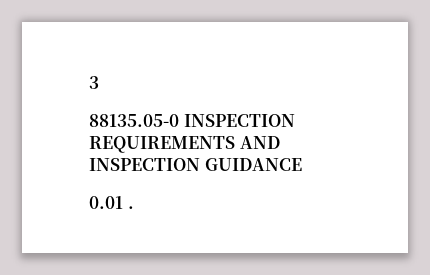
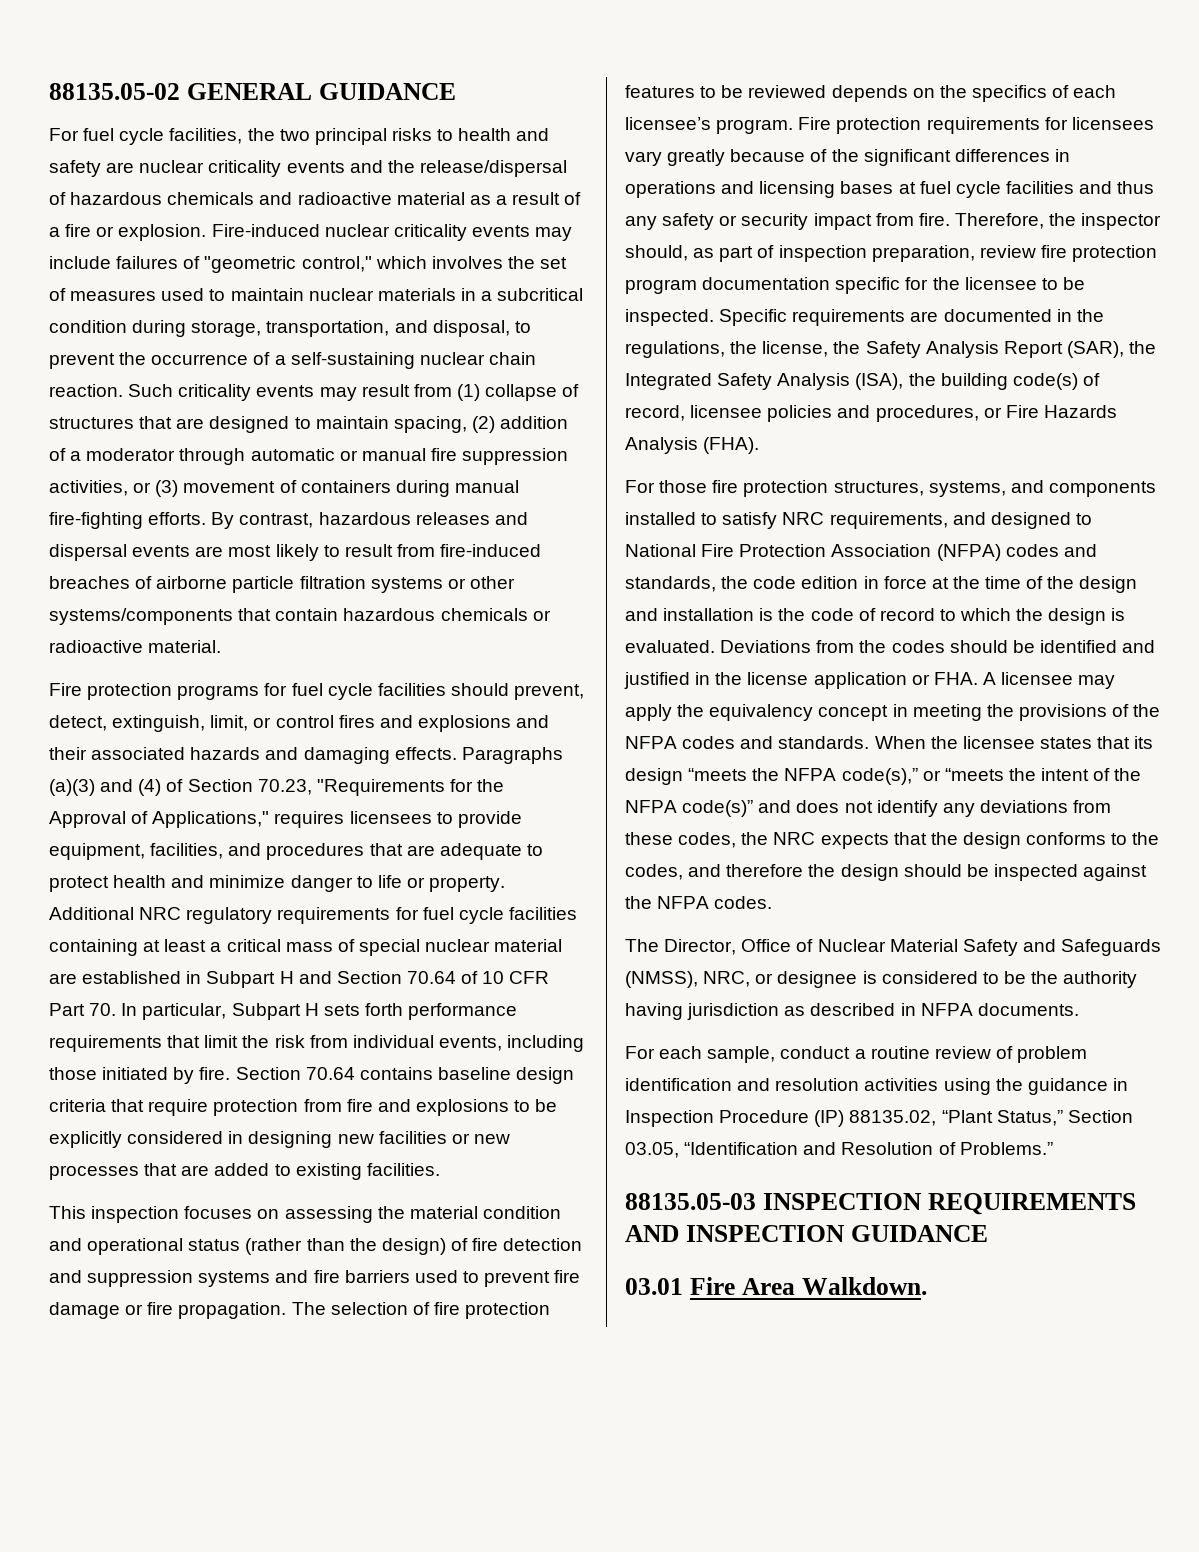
- 3
- 88135.05-0 INSPECTION REQUIREMENTS AND INSPECTION GUIDANCE
+ 88135.05-02 GENERAL GUIDANCE
+ For fuel cycle facilities, the two principal risks to health and safety are nuclear criticality events and the release/dispersal of hazardous chemicals and radioactive material as a result of a fire or explosion. Fire-induced nuclear criticality events may include failures of "geometric control," which involves the set of measures used to maintain nuclear materials in a subcritical condition during storage, transportation, and disposal, to prevent the occurrence of a self-sustaining nuclear chain reaction. Such criticality events may result from (1) collapse of structures that are designed to maintain spacing, (2) addition of a moderator through automatic or manual fire suppression activities, or (3) movement of containers during manual fire-fighting efforts. By contrast, hazardous releases and dispersal events are most likely to result from fire-induced breaches of airborne particle filtration systems or other systems/components that contain hazardous chemicals or radioactive material.
+ Fire protection programs for fuel cycle facilities should prevent, detect, extinguish, limit, or control fires and explosions and their associated hazards and damaging effects. Paragraphs (a)(3) and (4) of Section 70.23, "Requirements for the Approval of Applications," requires licensees to provide equipment, facilities, and procedures that are adequate to protect health and minimize danger to life or property. Additional NRC regulatory requirements for fuel cycle facilities containing at least a critical mass of special nuclear material are established in Subpart H and Section 70.64 of 10 CFR Part 70. In particular, Subpart H sets forth performance requirements that limit the risk from individual events, including those initiated by fire. Section 70.64 contains baseline design criteria that require protection from fire and explosions to be explicitly considered in designing new facilities or new processes that are added to existing facilities.
+ This inspection focuses on assessing the material condition and operational status (rather than the design) of fire detection and suppression systems and fire barriers used to prevent fire damage or fire propagation. The selection of fire protection features to be reviewed depends on the specifics of each licensee’s program. Fire protection requirements for licensees vary greatly because of the significant differences in operations and licensing bases at fuel cycle facilities and thus any safety or security impact from fire. Therefore, the inspector should, as part of inspection preparation, review fire protection program documentation specific for the licensee to be inspected. Specific requirements are documented in the regulations, the license, the Safety Analysis Report (SAR), the Integrated Safety Analysis (ISA), the building code(s) of record, licensee policies and procedures, or Fire Hazards Analysis (FHA).
+ For those fire protection structures, systems, and components installed to satisfy NRC requirements, and designed to National Fire Protection Association (NFPA) codes and standards, the code edition in force at the time of the design and installation is the code of record to which the design is evaluated. Deviations from the codes should be identified and justified in the license application or FHA. A licensee may apply the equivalency concept in meeting the provisions of the NFPA codes and standards. When the licensee states that its design “meets the NFPA code(s),” or “meets the intent of the NFPA code(s)” and does not identify any deviations from these codes, the NRC expects that the design conforms to the codes, and therefore the design should be inspected against the NFPA codes.
+ The Director, Office of Nuclear Material Safety and Safeguards (NMSS), NRC, or designee is considered to be the authority having jurisdiction as described in NFPA documents.
+ For each sample, conduct a routine review of problem identification and resolution activities using the guidance in Inspection Procedure (IP) 88135.02, “Plant Status,” Section 03.05, “Identification and Resolution of Problems.”
+ 88135.05-03 INSPECTION REQUIREMENTS AND INSPECTION GUIDANCE
- 0.01 .
+ 03.01 Fire Area Walkdown.

